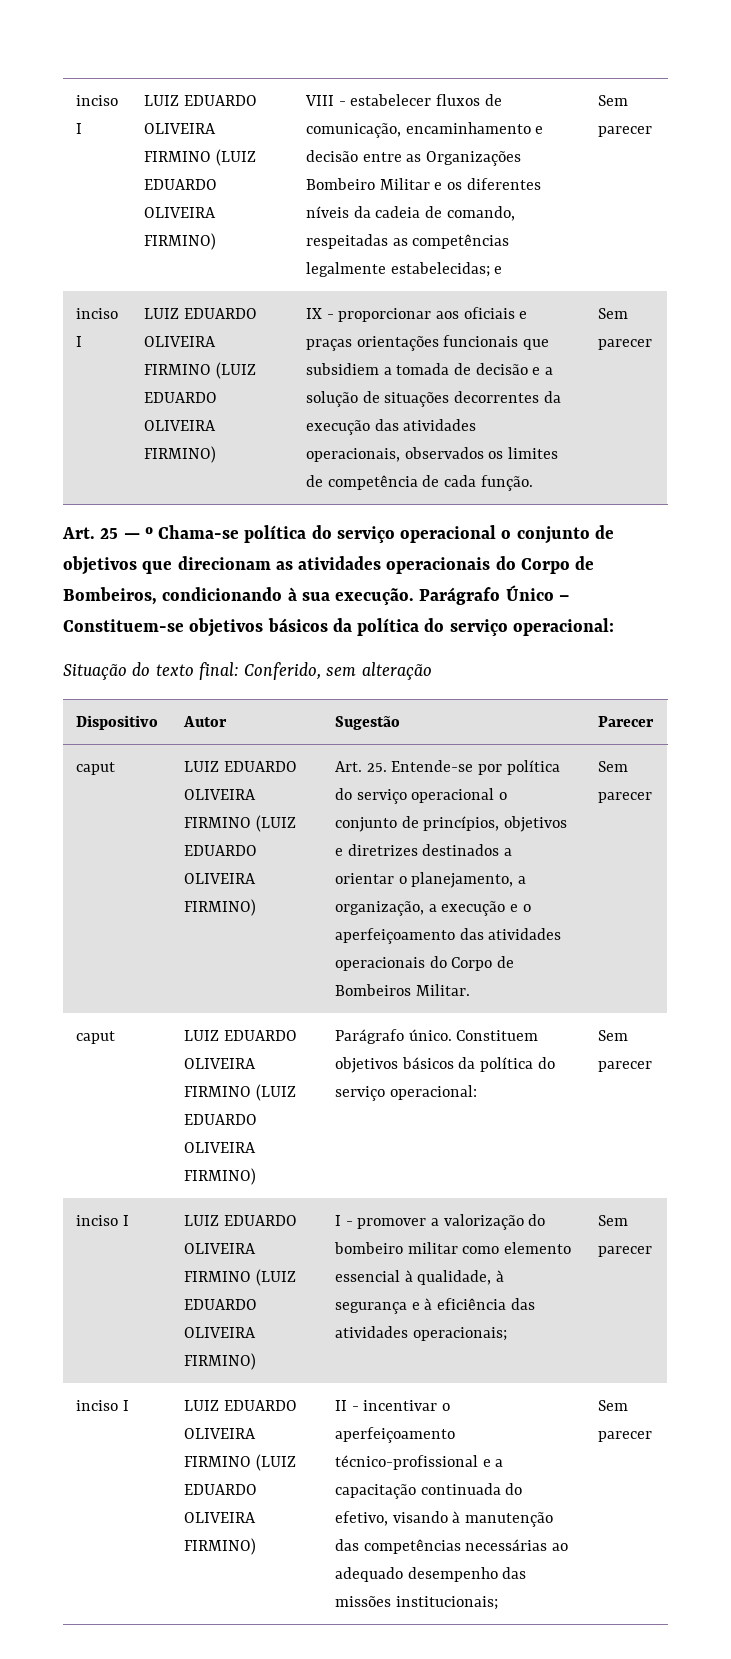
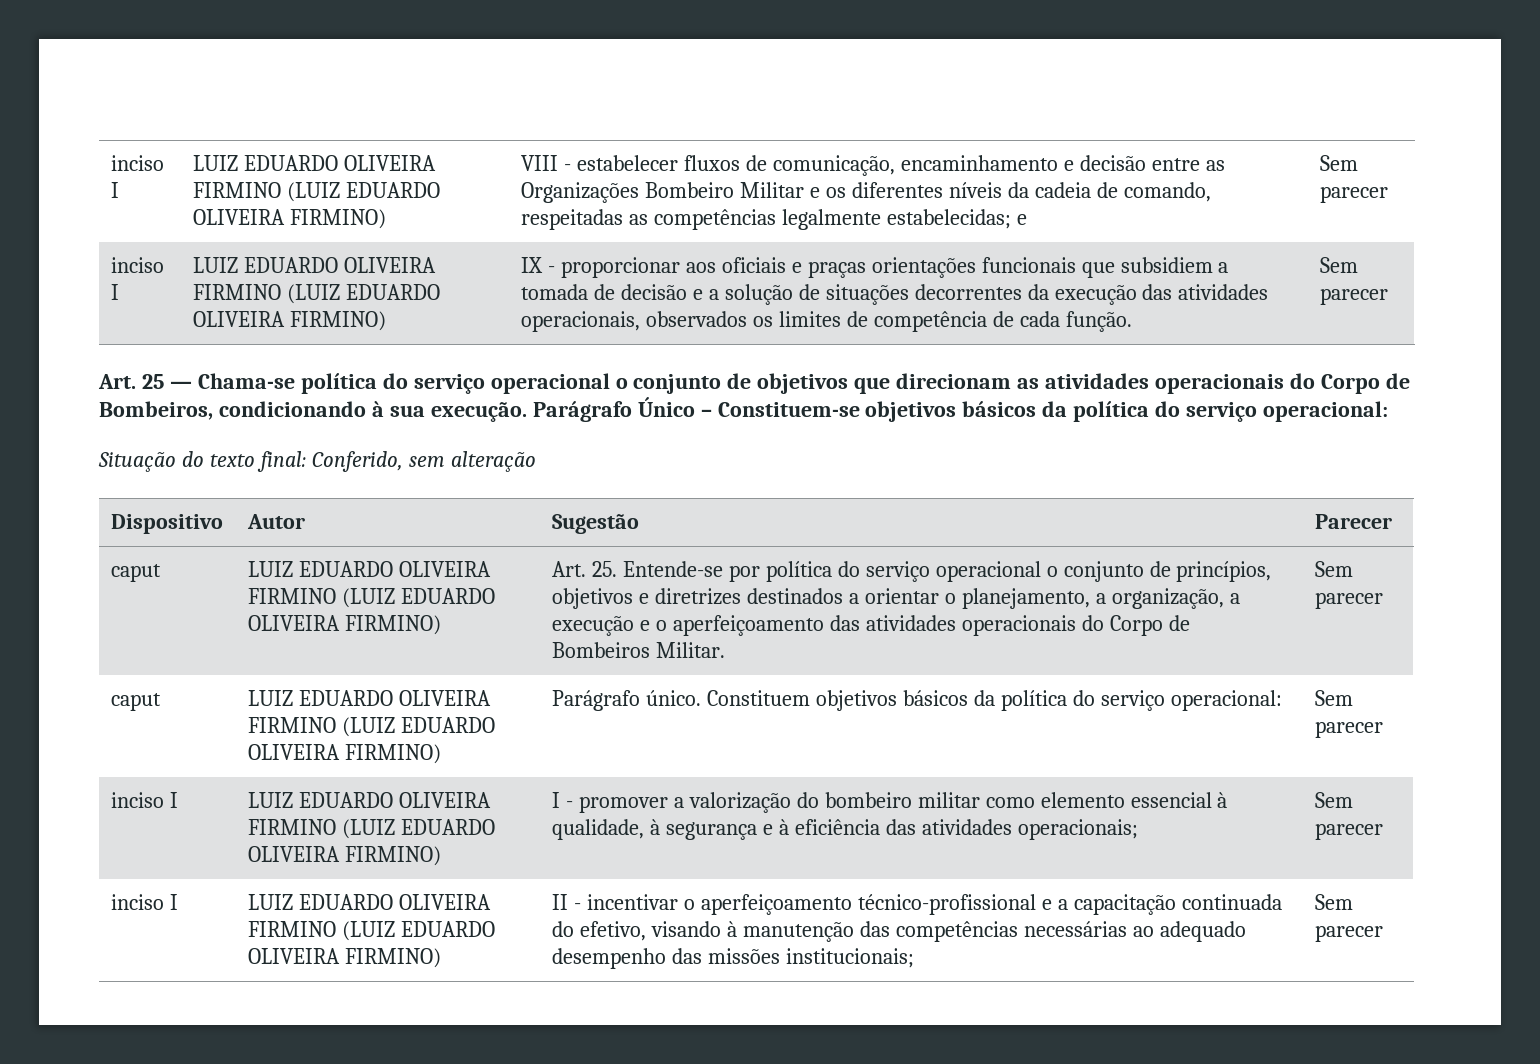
- Art. 25 — º Chama-se política do serviço operacional o conjunto de objetivos que direcionam as atividades operacionais do Corpo de Bombeiros, condicionando à sua execução.
+ Art. 25 — Chama-se política do serviço operacional o conjunto de objetivos que direcionam as atividades operacionais do Corpo de Bombeiros, condicionando à sua execução.

